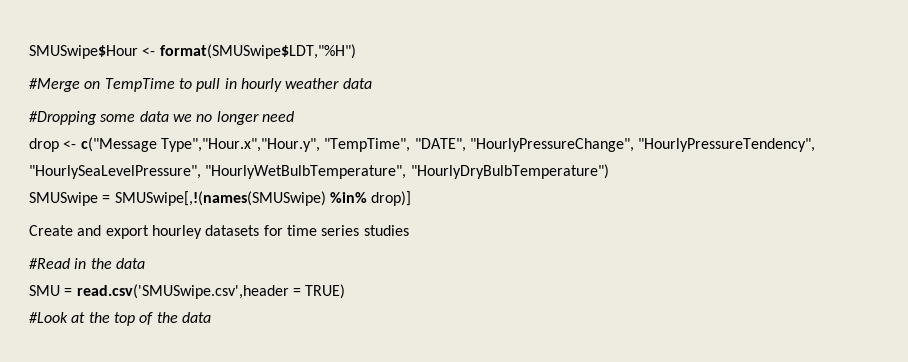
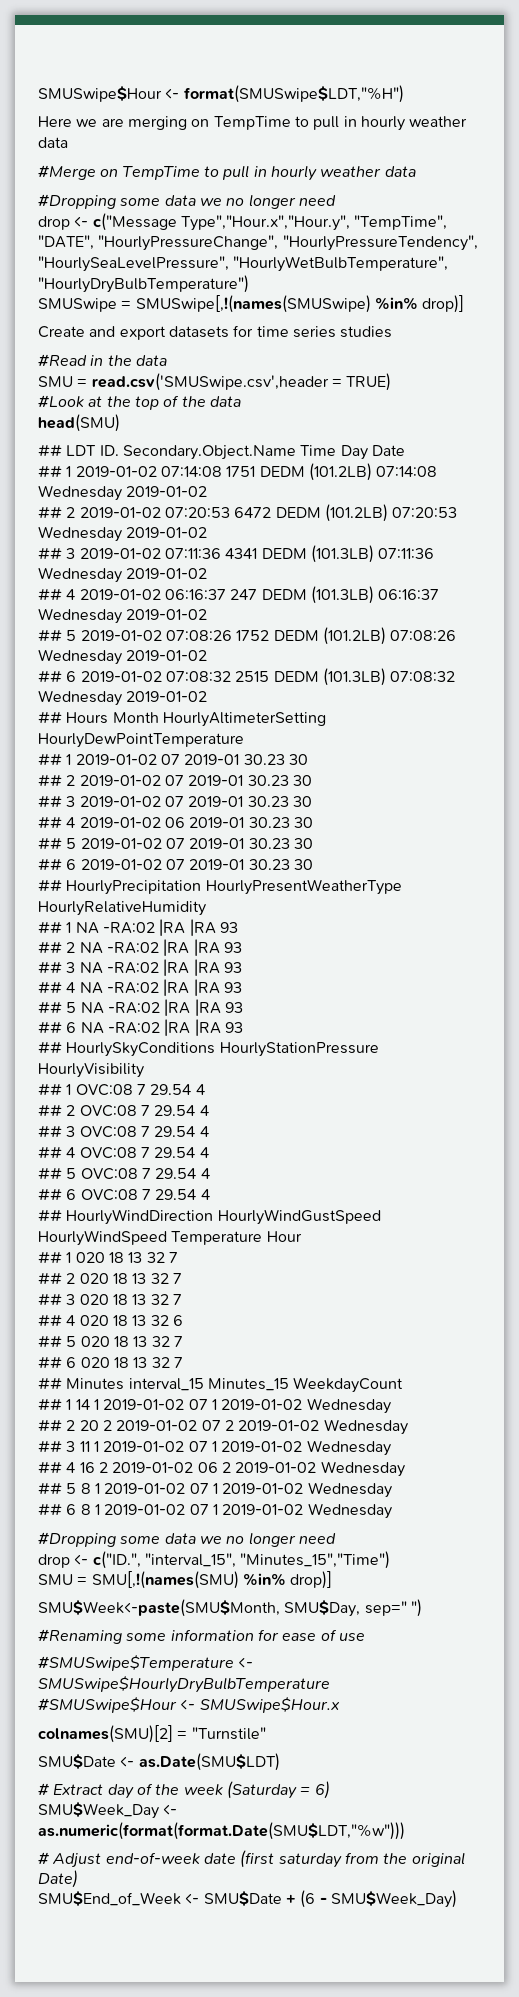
+ Here we are merging on TempTime to pull in hourly weather data
- Create and export hourley datasets for time series studies
+ Create and export datasets for time series studies
+ head(SMU)
+ ## LDT ID. Secondary.Object.Name Time Day Date
+ ## 1 2019-01-02 07:14:08 1751 DEDM (101.2LB) 07:14:08 Wednesday 2019-01-02
+ ## 2 2019-01-02 07:20:53 6472 DEDM (101.2LB) 07:20:53 Wednesday 2019-01-02
+ ## 3 2019-01-02 07:11:36 4341 DEDM (101.3LB) 07:11:36 Wednesday 2019-01-02
+ ## 4 2019-01-02 06:16:37 247 DEDM (101.3LB) 06:16:37 Wednesday 2019-01-02
+ ## 5 2019-01-02 07:08:26 1752 DEDM (101.2LB) 07:08:26 Wednesday 2019-01-02
+ ## 6 2019-01-02 07:08:32 2515 DEDM (101.3LB) 07:08:32 Wednesday 2019-01-02
+ ## Hours Month HourlyAltimeterSetting HourlyDewPointTemperature
+ ## 1 2019-01-02 07 2019-01 30.23 30
+ ## 2 2019-01-02 07 2019-01 30.23 30
+ ## 3 2019-01-02 07 2019-01 30.23 30
+ ## 4 2019-01-02 06 2019-01 30.23 30
+ ## 5 2019-01-02 07 2019-01 30.23 30
+ ## 6 2019-01-02 07 2019-01 30.23 30
+ ## HourlyPrecipitation HourlyPresentWeatherType HourlyRelativeHumidity
+ ## 1 NA -RA:02 |RA |RA 93
+ ## 2 NA -RA:02 |RA |RA 93
+ ## 3 NA -RA:02 |RA |RA 93
+ ## 4 NA -RA:02 |RA |RA 93
+ ## 5 NA -RA:02 |RA |RA 93
+ ## 6 NA -RA:02 |RA |RA 93
+ ## HourlySkyConditions HourlyStationPressure HourlyVisibility
+ ## 1 OVC:08 7 29.54 4
+ ## 2 OVC:08 7 29.54 4
+ ## 3 OVC:08 7 29.54 4
+ ## 4 OVC:08 7 29.54 4
+ ## 5 OVC:08 7 29.54 4
+ ## 6 OVC:08 7 29.54 4
+ ## HourlyWindDirection HourlyWindGustSpeed HourlyWindSpeed Temperature Hour
+ ## 1 020 18 13 32 7
+ ## 2 020 18 13 32 7
+ ## 3 020 18 13 32 7
+ ## 4 020 18 13 32 6
+ ## 5 020 18 13 32 7
+ ## 6 020 18 13 32 7
+ ## Minutes interval_15 Minutes_15 WeekdayCount
+ ## 1 14 1 2019-01-02 07 1 2019-01-02 Wednesday
+ ## 2 20 2 2019-01-02 07 2 2019-01-02 Wednesday
+ ## 3 11 1 2019-01-02 07 1 2019-01-02 Wednesday
+ ## 4 16 2 2019-01-02 06 2 2019-01-02 Wednesday
+ ## 5 8 1 2019-01-02 07 1 2019-01-02 Wednesday
+ ## 6 8 1 2019-01-02 07 1 2019-01-02 Wednesday
+ #Dropping some data we no longer need
+ drop <- c("ID.", "interval_15", "Minutes_15","Time")
+ SMU = SMU[,!(names(SMU) %in% drop)]
+ SMU$Week<-paste(SMU$Month, SMU$Day, sep=" ")
+ #Renaming some information for ease of use
+ #SMUSwipe$Temperature <- SMUSwipe$HourlyDryBulbTemperature
+ #SMUSwipe$Hour <- SMUSwipe$Hour.x
+ colnames(SMU)[2] = "Turnstile"
+ SMU$Date <- as.Date(SMU$LDT)
+ # Extract day of the week (Saturday = 6)
+ SMU$Week_Day <- as.numeric(format(format.Date(SMU$LDT,"%w")))
+ # Adjust end-of-week date (first saturday from the original Date)
+ SMU$End_of_Week <- SMU$Date + (6 - SMU$Week_Day)

